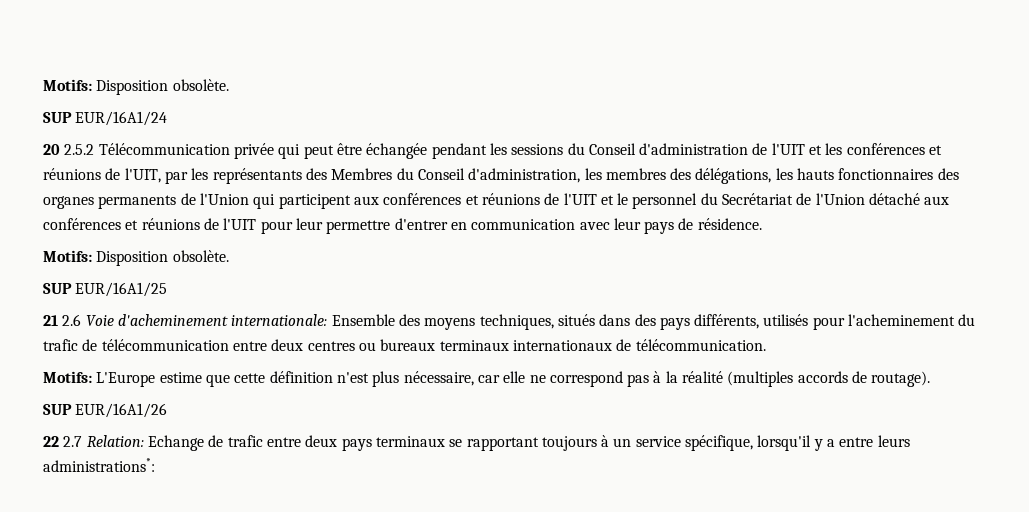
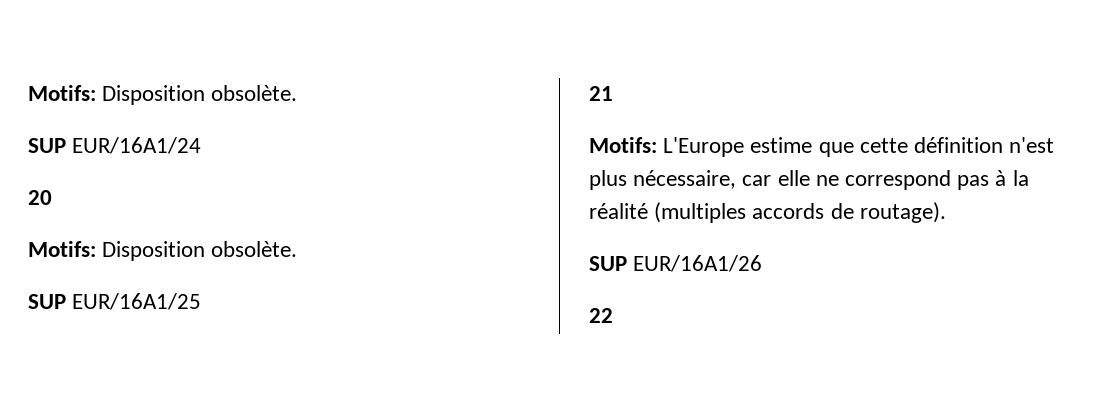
- 20 2.5.2 Télécommunication privée qui peut être échangée pendant les sessions du Conseil d'administration de l'UIT et les conférences et réunions de l'UIT, par les représentants des Membres du Conseil d'administration, les membres des délégations, les hauts fonctionnaires des organes permanents de l'Union qui participent aux conférences et réunions de l'UIT et le personnel du Secrétariat de l'Union détaché aux conférences et réunions de l'UIT pour leur permettre d'entrer en communication avec leur pays de résidence.
+ 20
- 21 2.6 Voie d'acheminement internationale: Ensemble des moyens techniques, situés dans des pays différents, utilisés pour l'acheminement du trafic de télécommunication entre deux centres ou bureaux terminaux internationaux de télécommunication.
+ 21
- 22 2.7 Relation: Echange de trafic entre deux pays terminaux se rapportant toujours à un service spécifique, lorsqu'il y a entre leurs administrations*:
+ 22

